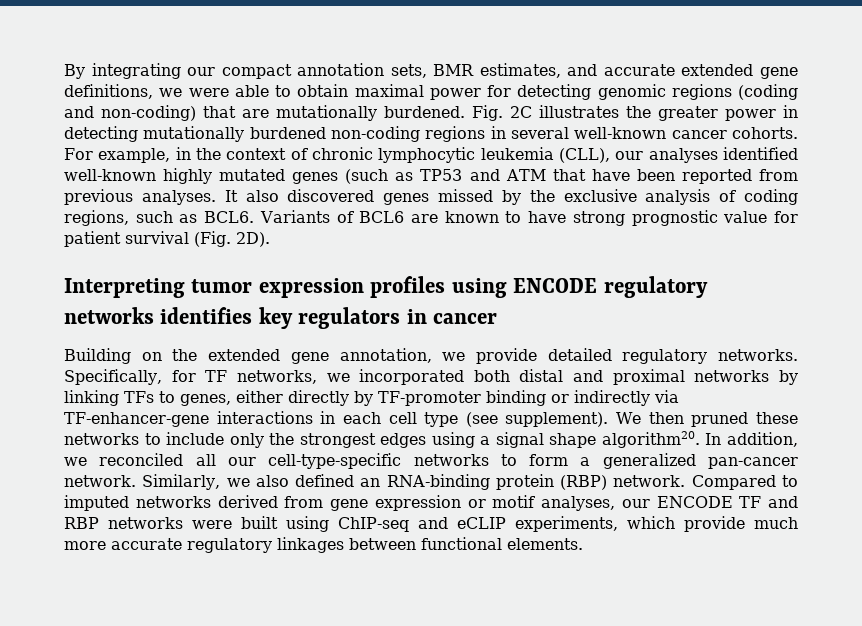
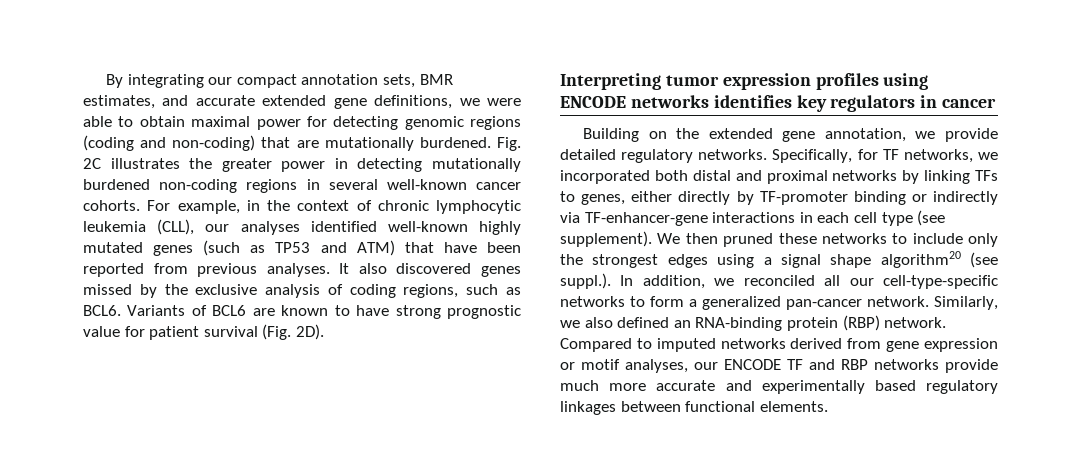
- For example, in the context of chronic lymphocytic leukemia (CLL), our analyses identified well-known highly mutated genes (such as TP53 and ATM that have been reported from previous analyses.
+ For example, in the context of chronic lymphocytic leukemia (CLL), our analyses identified well-known highly mutated genes (such as TP53 and ATM) that have been reported from previous analyses.
- Interpreting tumor expression profiles using ENCODE regulatory networks identifies key regulators in cancer
+ Interpreting tumor expression profiles using ENCODE networks identifies key regulators in cancer
- We then pruned these networks to include only the strongest edges using a signal shape algorithm20. In addition, we reconciled all our cell-type-specific networks to form a generalized pan-cancer network.
+ We then pruned these networks to include only the strongest edges using a signal shape algorithm20 (see suppl.). In addition, we reconciled all our cell-type-specific networks to form a generalized pan-cancer network.
- Compared to imputed networks derived from gene expression or motif analyses, our ENCODE TF and RBP networks were built using ChIP-seq and eCLIP experiments, which provide much more accurate regulatory linkages between functional elements.
+ Compared to imputed networks derived from gene expression or motif analyses, our ENCODE TF and RBP networks provide much more accurate and experimentally based regulatory linkages between functional elements.

